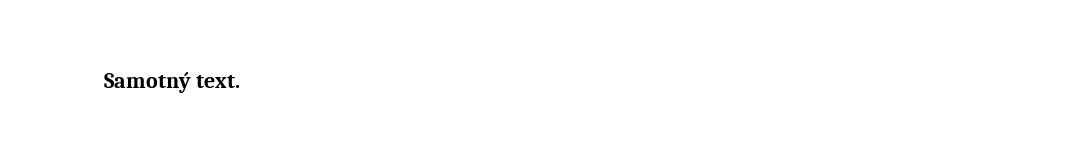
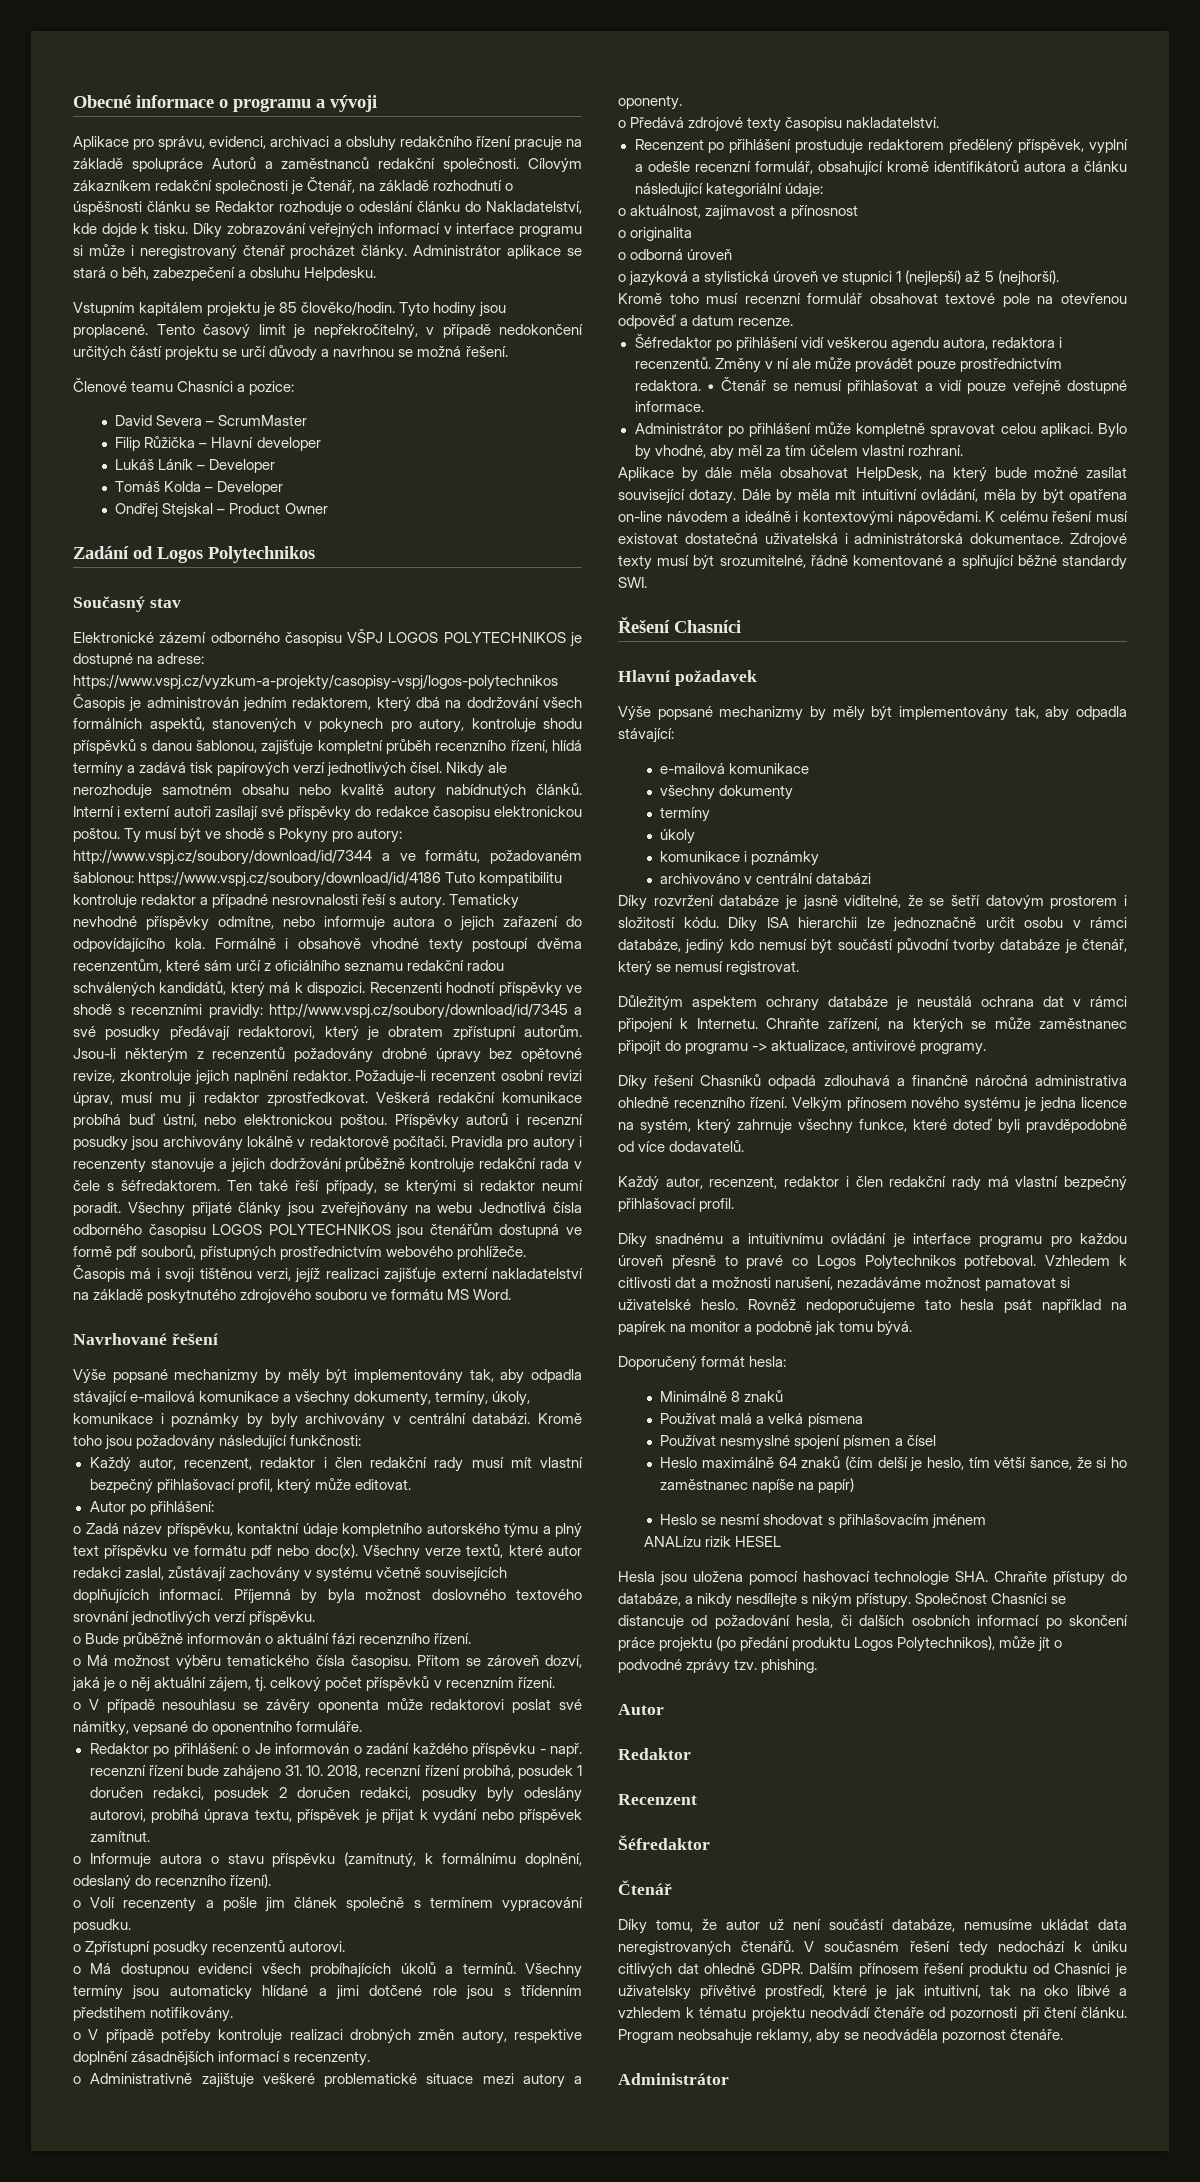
- Samotný text.
+ Obecné informace o programu a vývoji
+ Aplikace pro správu, evidenci, archivaci a obsluhy redakčního řízení pracuje na základě spolupráce Autorů a zaměstnanců redakční společnosti. Cílovým zákazníkem redakční společnosti je Čtenář, na základě rozhodnutí o úspěšnosti článku se Redaktor rozhoduje o odeslání článku do Nakladatelství, kde dojde k tisku. Díky zobrazování veřejných informací v interface programu si může i neregistrovaný čtenář procházet články. Administrátor aplikace se stará o běh, zabezpečení a obsluhu Helpdesku.
+ Vstupním kapitálem projektu je 85 člověko/hodin. Tyto hodiny jsou proplacené. Tento časový limit je nepřekročitelný, v případě nedokončení určitých částí projektu se určí důvody a navrhnou se možná řešení.
+ Členové teamu Chasníci a pozice:
+ David Severa – ScrumMaster
+ Filip Růžička – Hlavní developer
+ Lukáš Láník – Developer
+ Tomáš Kolda – Developer
+ Ondřej Stejskal – Product Owner
+ Zadání od Logos Polytechnikos
+ Současný stav
+ Elektronické zázemí odborného časopisu VŠPJ LOGOS POLYTECHNIKOS je dostupné na adrese: https://www.vspj.cz/vyzkum-a-projekty/casopisy-vspj/logos-polytechnikos Časopis je administrován jedním redaktorem, který dbá na dodržování všech formálních aspektů, stanovených v pokynech pro autory, kontroluje shodu příspěvků s danou šablonou, zajišťuje kompletní průběh recenzního řízení, hlídá termíny a zadává tisk papírových verzí jednotlivých čísel. Nikdy ale nerozhoduje samotném obsahu nebo kvalitě autory nabídnutých článků. Interní i externí autoři zasílají své příspěvky do redakce časopisu elektronickou poštou. Ty musí být ve shodě s Pokyny pro autory: http://www.vspj.cz/soubory/download/id/7344 a ve formátu, požadovaném šablonou: https://www.vspj.cz/soubory/download/id/4186 Tuto kompatibilitu kontroluje redaktor a případné nesrovnalosti řeší s autory. Tematicky nevhodné příspěvky odmítne, nebo informuje autora o jejich zařazení do odpovídajícího kola. Formálně i obsahově vhodné texty postoupí dvěma recenzentům, které sám určí z oficiálního seznamu redakční radou schválených kandidátů, který má k dispozici. Recenzenti hodnotí příspěvky ve shodě s recenzními pravidly: http://www.vspj.cz/soubory/download/id/7345 a své posudky předávají redaktorovi, který je obratem zpřístupní autorům. Jsou-li některým z recenzentů požadovány drobné úpravy bez opětovné revize, zkontroluje jejich naplnění redaktor. Požaduje-li recenzent osobní revizi úprav, musí mu ji redaktor zprostředkovat. Veškerá redakční komunikace probíhá buď ústní, nebo elektronickou poštou. Příspěvky autorů i recenzní posudky jsou archivovány lokálně v redaktorově počítači. Pravidla pro autory i recenzenty stanovuje a jejich dodržování průběžně kontroluje redakční rada v čele s šéfredaktorem. Ten také řeší případy, se kterými si redaktor neumí poradit. Všechny přijaté články jsou zveřejňovány na webu Jednotlivá čísla odborného časopisu LOGOS POLYTECHNIKOS jsou čtenářům dostupná ve formě pdf souborů, přístupných prostřednictvím webového prohlížeče. Časopis má i svoji tištěnou verzi, jejíž realizaci zajišťuje externí nakladatelství na základě poskytnutého zdrojového souboru ve formátu MS Word.
+ Navrhované řešení
+ Výše popsané mechanizmy by měly být implementovány tak, aby odpadla stávající e-mailová komunikace a všechny dokumenty, termíny, úkoly, komunikace i poznámky by byly archivovány v centrální databázi. Kromě toho jsou požadovány následující funkčnosti:
+ Každý autor, recenzent, redaktor i člen redakční rady musí mít vlastní bezpečný přihlašovací profil, který může editovat.
+ Autor po přihlášení:
+ o Zadá název příspěvku, kontaktní údaje kompletního autorského týmu a plný text příspěvku ve formátu pdf nebo doc(x). Všechny verze textů, které autor redakci zaslal, zůstávají zachovány v systému včetně souvisejících doplňujících informací. Příjemná by byla možnost doslovného textového srovnání jednotlivých verzí příspěvku.
+ o Bude průběžně informován o aktuální fázi recenzního řízení.
+ o Má možnost výběru tematického čísla časopisu. Přitom se zároveň dozví, jaká je o něj aktuální zájem, tj. celkový počet příspěvků v recenzním řízení.
+ o V případě nesouhlasu se závěry oponenta může redaktorovi poslat své námitky, vepsané do oponentního formuláře.
+ Redaktor po přihlášení: o Je informován o zadání každého příspěvku - např. recenzní řízení bude zahájeno 31. 10. 2018, recenzní řízení probíhá, posudek 1 doručen redakci, posudek 2 doručen redakci, posudky byly odeslány autorovi, probíhá úprava textu, příspěvek je přijat k vydání nebo příspěvek zamítnut.
+ o Informuje autora o stavu příspěvku (zamítnutý, k formálnímu doplnění, odeslaný do recenzního řízení).
+ o Volí recenzenty a pošle jim článek společně s termínem vypracování posudku.
+ o Zpřístupní posudky recenzentů autorovi.
+ o Má dostupnou evidenci všech probíhajících úkolů a termínů. Všechny termíny jsou automaticky hlídané a jimi dotčené role jsou s třídenním předstihem notifikovány.
+ o V případě potřeby kontroluje realizaci drobných změn autory, respektive doplnění zásadnějších informací s recenzenty.
+ o Administrativně zajištuje veškeré problematické situace mezi autory a oponenty.
+ o Předává zdrojové texty časopisu nakladatelství.
+ Recenzent po přihlášení prostuduje redaktorem předělený příspěvek, vyplní a odešle recenzní formulář, obsahující kromě identifikátorů autora a článku následující kategoriální údaje:
+ o aktuálnost, zajímavost a přínosnost
+ o originalita
+ o odborná úroveň
+ o jazyková a stylistická úroveň ve stupnici 1 (nejlepší) až 5 (nejhorší).
+ Kromě toho musí recenzní formulář obsahovat textové pole na otevřenou odpověď a datum recenze.
+ Šéfredaktor po přihlášení vidí veškerou agendu autora, redaktora i recenzentů. Změny v ní ale může provádět pouze prostřednictvím redaktora. • Čtenář se nemusí přihlašovat a vidí pouze veřejně dostupné informace.
+ Administrátor po přihlášení může kompletně spravovat celou aplikaci. Bylo by vhodné, aby měl za tím účelem vlastní rozhraní.
+ Aplikace by dále měla obsahovat HelpDesk, na který bude možné zasílat související dotazy. Dále by měla mít intuitivní ovládání, měla by být opatřena on-line návodem a ideálně i kontextovými nápovědami. K celému řešení musí existovat dostatečná uživatelská i administrátorská dokumentace. Zdrojové texty musí být srozumitelné, řádně komentované a splňující běžné standardy SWI.
+ Řešení Chasníci
+ Hlavní požadavek
+ Výše popsané mechanizmy by měly být implementovány tak, aby odpadla stávající:
+ e-mailová komunikace
+ všechny dokumenty
+ termíny
+ úkoly
+ komunikace i poznámky
+ archivováno v centrální databázi
+ Díky rozvržení databáze je jasně viditelné, že se šetří datovým prostorem i složitostí kódu. Díky ISA hierarchii lze jednoznačně určit osobu v rámci databáze, jediný kdo nemusí být součástí původní tvorby databáze je čtenář, který se nemusí registrovat.
+ Důležitým aspektem ochrany databáze je neustálá ochrana dat v rámci připojení k Internetu. Chraňte zařízení, na kterých se může zaměstnanec připojit do programu -> aktualizace, antivirové programy.
+ Díky řešení Chasníků odpadá zdlouhavá a finančně náročná administrativa ohledně recenzního řízení. Velkým přínosem nového systému je jedna licence na systém, který zahrnuje všechny funkce, které doteď byli pravděpodobně od více dodavatelů.
+ Každý autor, recenzent, redaktor i člen redakční rady má vlastní bezpečný přihlašovací profil.
+ Díky snadnému a intuitivnímu ovládání je interface programu pro každou úroveň přesně to pravé co Logos Polytechnikos potřeboval. Vzhledem k citlivosti dat a možnosti narušení, nezadáváme možnost pamatovat si uživatelské heslo. Rovněž nedoporučujeme tato hesla psát například na papírek na monitor a podobně jak tomu bývá.
+ Doporučený formát hesla:
+ Minimálně 8 znaků
+ Používat malá a velká písmena
+ Používat nesmyslné spojení písmen a čísel
+ Heslo maximálně 64 znaků (čím delší je heslo, tím větší šance, že si ho zaměstnanec napíše na papír)
+ Heslo se nesmí shodovat s přihlašovacím jménem
+ ANALízu rizik HESEL
+ Hesla jsou uložena pomocí hashovací technologie SHA. Chraňte přístupy do databáze, a nikdy nesdílejte s nikým přístupy. Společnost Chasníci se distancuje od požadování hesla, či dalších osobních informací po skončení práce projektu (po předání produktu Logos Polytechnikos), může jít o podvodné zprávy tzv. phishing.
+ Autor
+ Redaktor
+ Recenzent
+ Šéfredaktor
+ Čtenář
+ Díky tomu, že autor už není součástí databáze, nemusíme ukládat data neregistrovaných čtenářů. V současném řešení tedy nedochází k úniku citlivých dat ohledně GDPR. Dalším přínosem řešení produktu od Chasníci je uživatelsky přívětivé prostředí, které je jak intuitivní, tak na oko líbivé a vzhledem k tématu projektu neodvádí čtenáře od pozornosti při čtení článku. Program neobsahuje reklamy, aby se neodváděla pozornost čtenáře.
+ Administrátor

